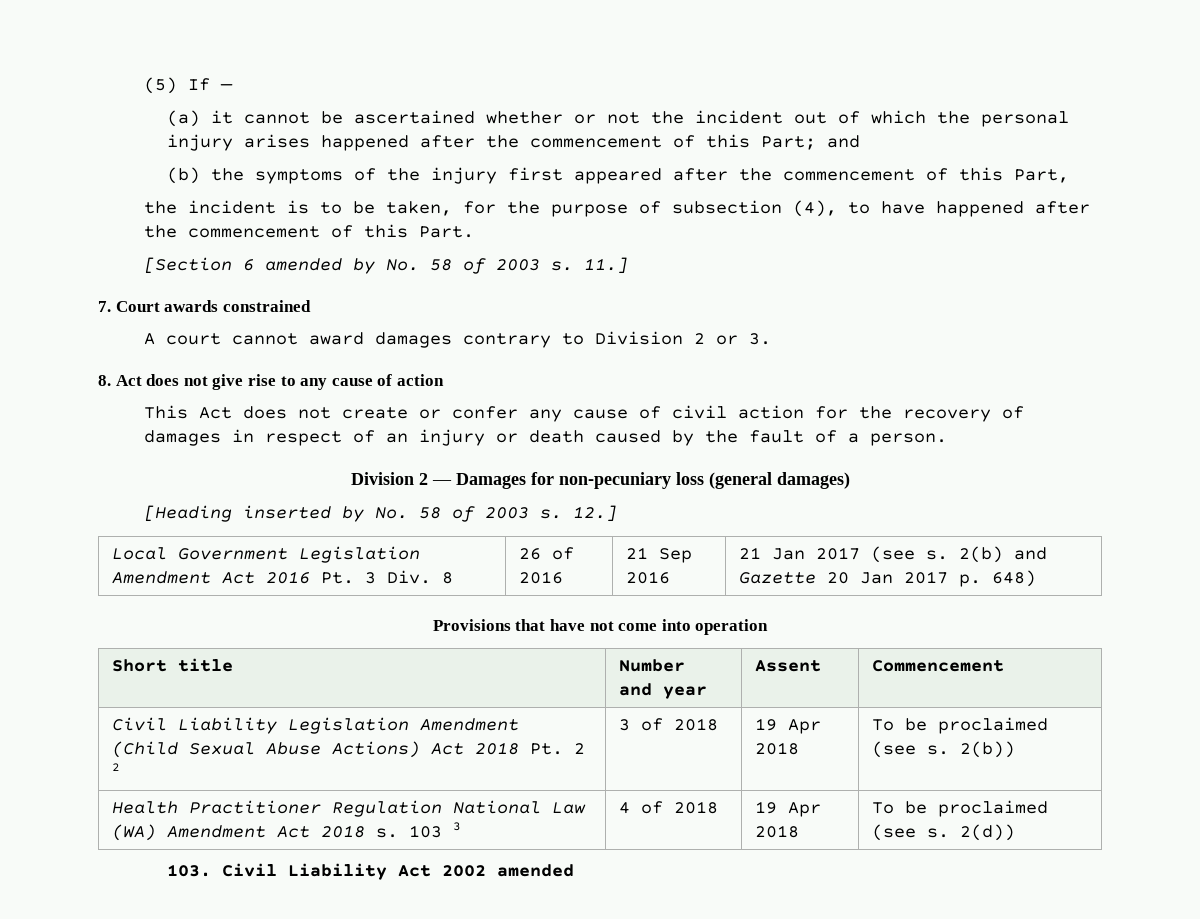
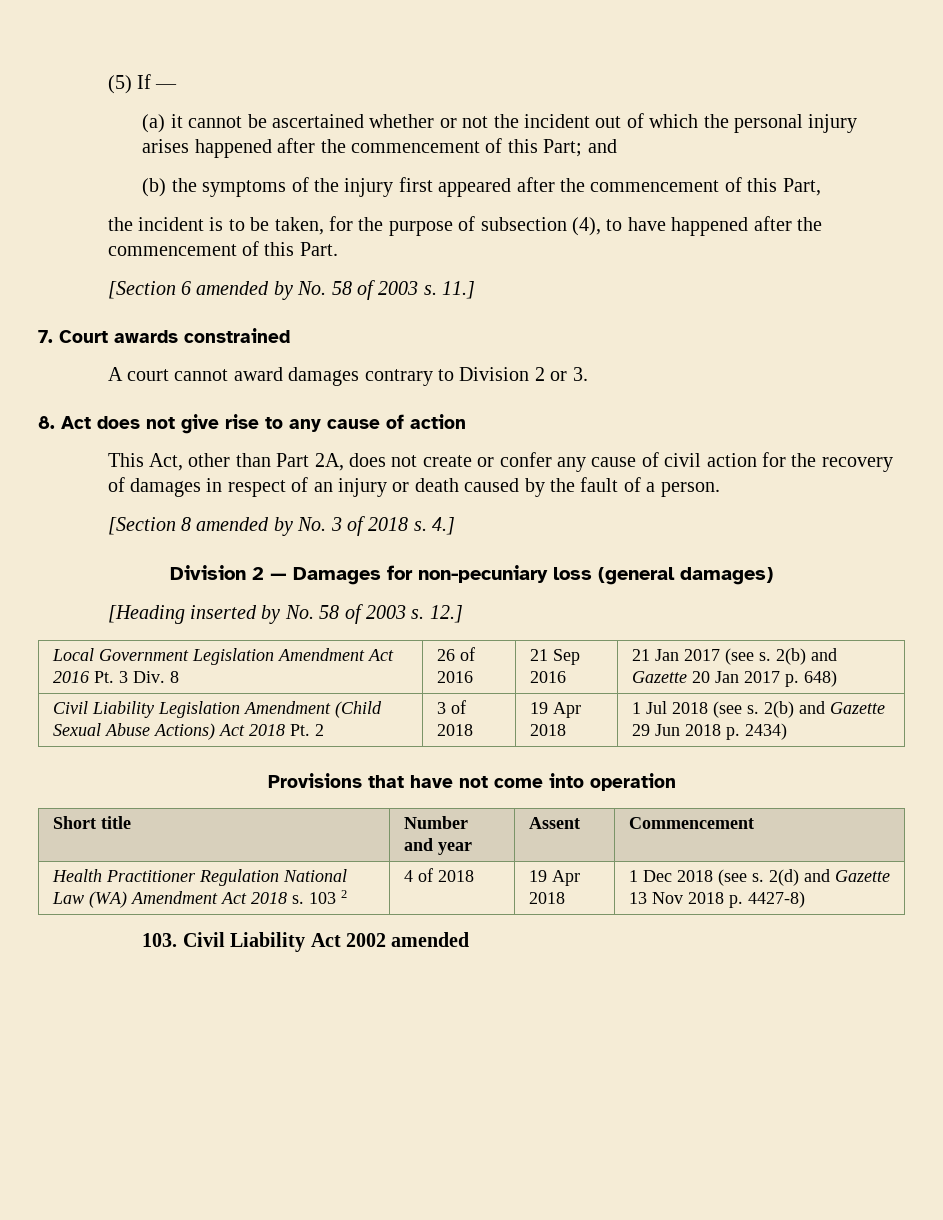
- This Act does not create or confer any cause of civil action for the recovery of damages in respect of an injury or death caused by the fault of a person.
+ This Act, other than Part 2A, does not create or confer any cause of civil action for the recovery of damages in respect of an injury or death caused by the fault of a person.
+ [Section 8 amended by No. 3 of 2018 s. 4.]
+ Civil Liability Legislation Amendment (Child Sexual Abuse Actions) Act 2018 Pt. 2 | 3 of 2018 | 19 Apr 2018 | 1 Jul 2018 (see s. 2(b) and Gazette 29 Jun 2018 p. 2434)
- Civil Liability Legislation Amendment (Child Sexual Abuse Actions) Act 2018 Pt. 2 2 | 3 of 2018 | 19 Apr 2018 | To be proclaimed (see s. 2(b))
- Health Practitioner Regulation National Law (WA) Amendment Act 2018 s. 103 3 | 4 of 2018 | 19 Apr 2018 | To be proclaimed (see s. 2(d))
+ Health Practitioner Regulation National Law (WA) Amendment Act 2018 s. 103 2 | 4 of 2018 | 19 Apr 2018 | 1 Dec 2018 (see s. 2(d) and Gazette 13 Nov 2018 p. 4427-8)

